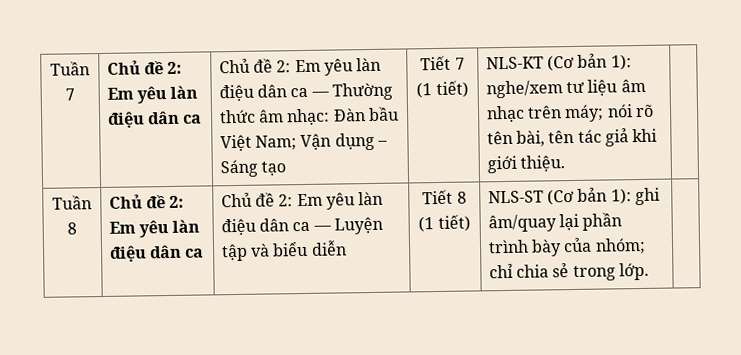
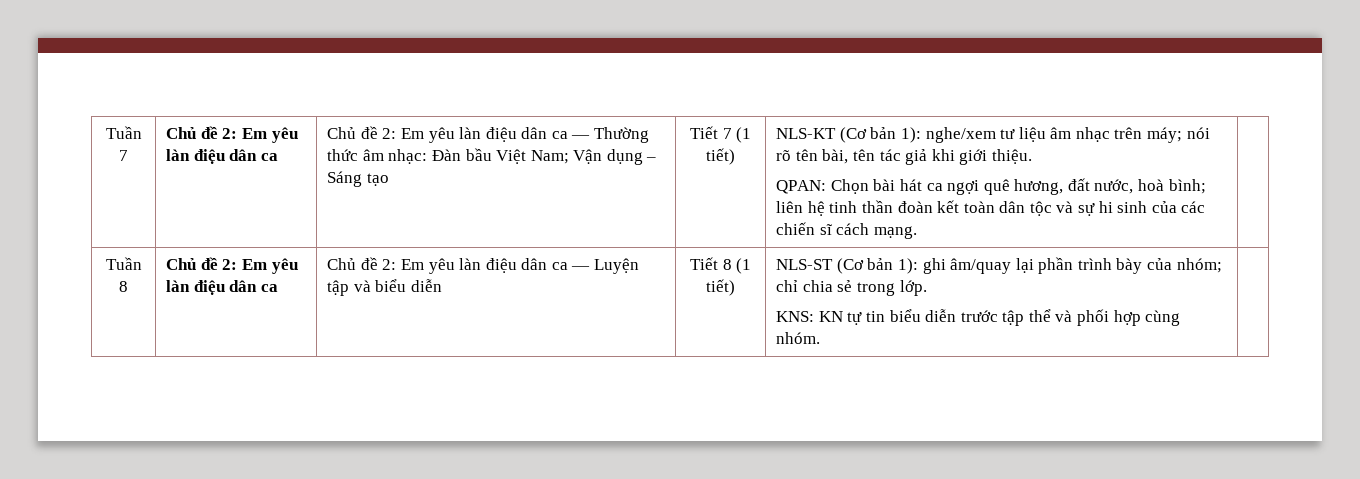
+ QPAN: Chọn bài hát ca ngợi quê hương, đất nước, hoà bình; liên hệ tinh thần đoàn kết toàn dân tộc và sự hi sinh của các chiến sĩ cách mạng.
+ KNS: KN tự tin biểu diễn trước tập thể và phối hợp cùng nhóm.

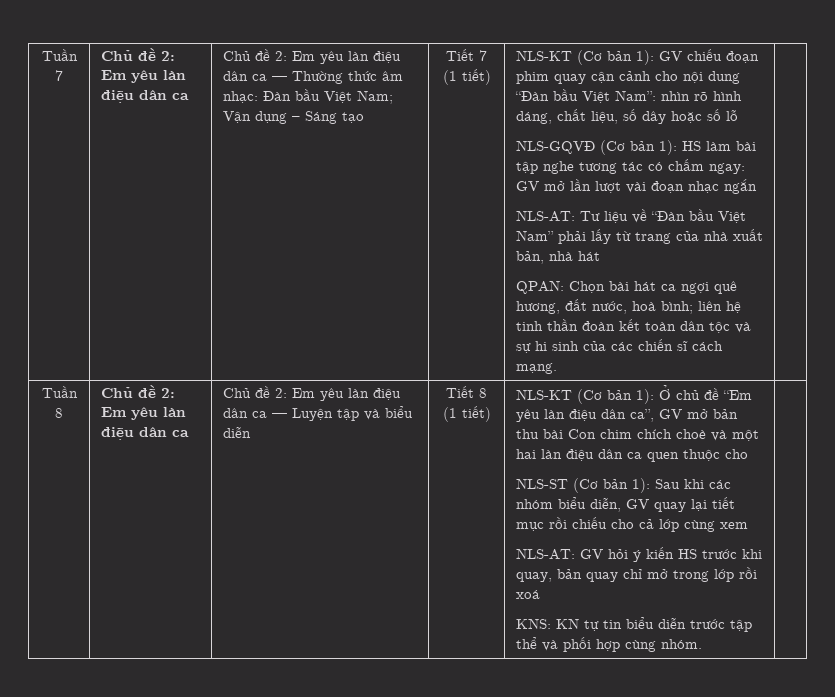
- NLS-KT (Cơ bản 1): nghe/xem tư liệu âm nhạc trên máy; nói rõ tên bài, tên tác giả khi giới thiệu.
+ NLS-KT (Cơ bản 1): GV chiếu đoạn phim quay cận cảnh cho nội dung “Đàn bầu Việt Nam”: nhìn rõ hình dáng, chất liệu, số dây hoặc số lỗ
+ NLS-GQVĐ (Cơ bản 1): HS làm bài tập nghe tương tác có chấm ngay: GV mở lần lượt vài đoạn nhạc ngắn
+ NLS-AT: Tư liệu về “Đàn bầu Việt Nam” phải lấy từ trang của nhà xuất bản, nhà hát
- NLS-ST (Cơ bản 1): ghi âm/quay lại phần trình bày của nhóm; chỉ chia sẻ trong lớp.
+ NLS-KT (Cơ bản 1): Ở chủ đề “Em yêu làn điệu dân ca”, GV mở bản thu bài Con chim chích choè và một hai làn điệu dân ca quen thuộc cho
+ NLS-ST (Cơ bản 1): Sau khi các nhóm biểu diễn, GV quay lại tiết mục rồi chiếu cho cả lớp cùng xem
+ NLS-AT: GV hỏi ý kiến HS trước khi quay, bản quay chỉ mở trong lớp rồi xoá

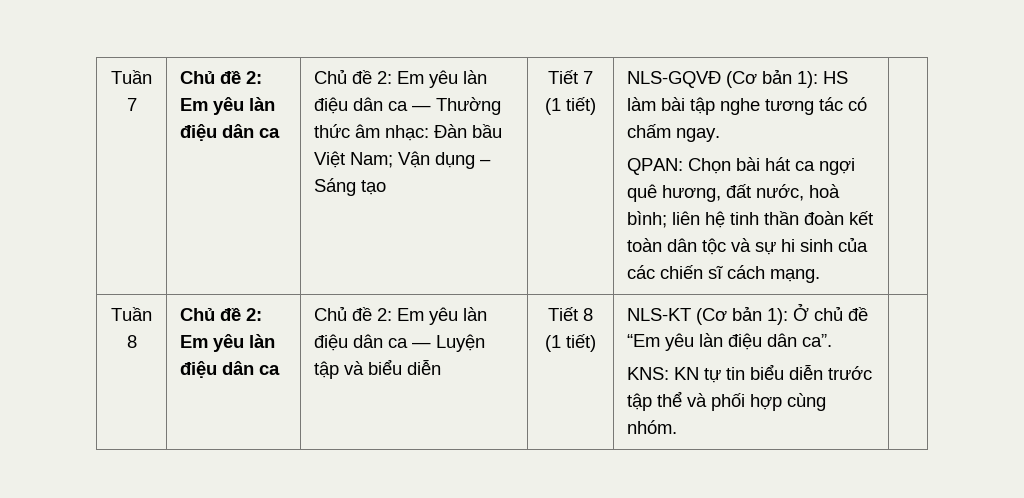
- NLS-KT (Cơ bản 1): GV chiếu đoạn phim quay cận cảnh cho nội dung “Đàn bầu Việt Nam”: nhìn rõ hình dáng, chất liệu, số dây hoặc số lỗ
- NLS-GQVĐ (Cơ bản 1): HS làm bài tập nghe tương tác có chấm ngay: GV mở lần lượt vài đoạn nhạc ngắn
- NLS-AT: Tư liệu về “Đàn bầu Việt Nam” phải lấy từ trang của nhà xuất bản, nhà hát
+ NLS-GQVĐ (Cơ bản 1): HS làm bài tập nghe tương tác có chấm ngay.
- NLS-KT (Cơ bản 1): Ở chủ đề “Em yêu làn điệu dân ca”, GV mở bản thu bài Con chim chích choè và một hai làn điệu dân ca quen thuộc cho
- NLS-ST (Cơ bản 1): Sau khi các nhóm biểu diễn, GV quay lại tiết mục rồi chiếu cho cả lớp cùng xem
- NLS-AT: GV hỏi ý kiến HS trước khi quay, bản quay chỉ mở trong lớp rồi xoá
+ NLS-KT (Cơ bản 1): Ở chủ đề “Em yêu làn điệu dân ca”.

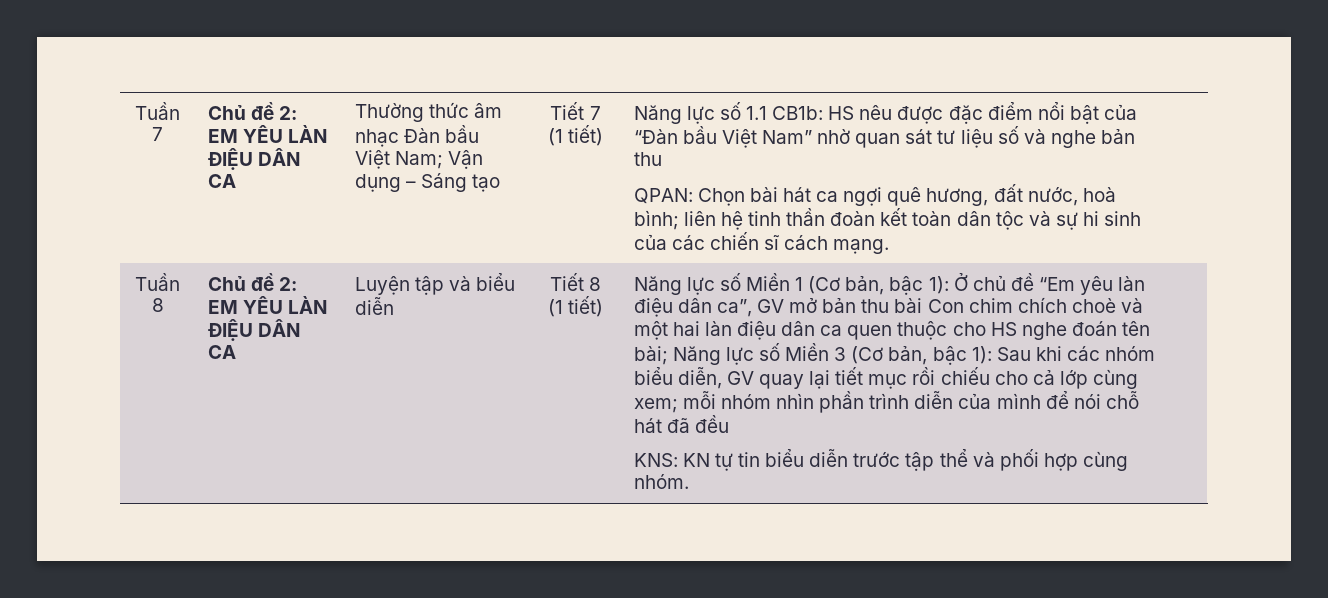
- Chủ đề 2: Em yêu làn điệu dân ca | Chủ đề 2: Em yêu làn điệu dân ca — Thường thức âm nhạc: Đàn bầu Việt Nam; Vận dụng – Sáng tạo
+ Chủ đề 2: EM YÊU LÀN ĐIỆU DÂN CA | Thường thức âm nhạc Đàn bầu Việt Nam; Vận dụng – Sáng tạo
- NLS-GQVĐ (Cơ bản 1): HS làm bài tập nghe tương tác có chấm ngay.
+ Năng lực số 1.1 CB1b: HS nêu được đặc điểm nổi bật của “Đàn bầu Việt Nam” nhờ quan sát tư liệu số và nghe bản thu
- Chủ đề 2: Em yêu làn điệu dân ca | Chủ đề 2: Em yêu làn điệu dân ca — Luyện tập và biểu diễn
+ Chủ đề 2: EM YÊU LÀN ĐIỆU DÂN CA | Luyện tập và biểu diễn
- NLS-KT (Cơ bản 1): Ở chủ đề “Em yêu làn điệu dân ca”.
+ Năng lực số Miền 1 (Cơ bản, bậc 1): Ở chủ đề “Em yêu làn điệu dân ca”, GV mở bản thu bài Con chim chích choè và một hai làn điệu dân ca quen thuộc cho HS nghe đoán tên bài; Năng lực số Miền 3 (Cơ bản, bậc 1): Sau khi các nhóm biểu diễn, GV quay lại tiết mục rồi chiếu cho cả lớp cùng xem; mỗi nhóm nhìn phần trình diễn của mình để nói chỗ hát đã đều

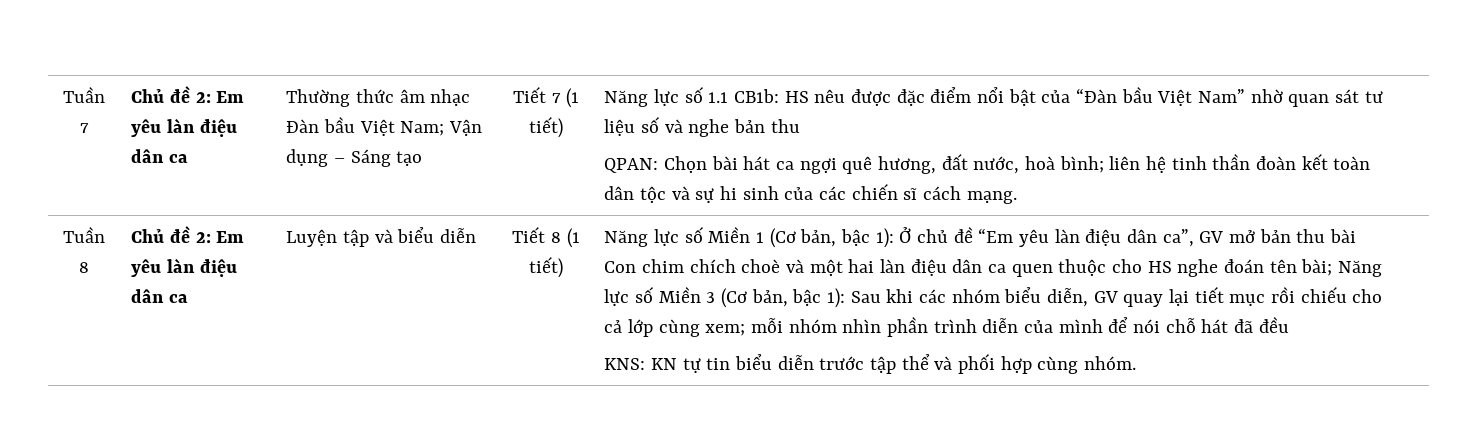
- Tuần 7 | Chủ đề 2: EM YÊU LÀN ĐIỆU DÂN CA
+ Tuần 7 | Chủ đề 2: Em yêu làn điệu dân ca
- Tuần 8 | Chủ đề 2: EM YÊU LÀN ĐIỆU DÂN CA
+ Tuần 8 | Chủ đề 2: Em yêu làn điệu dân ca

